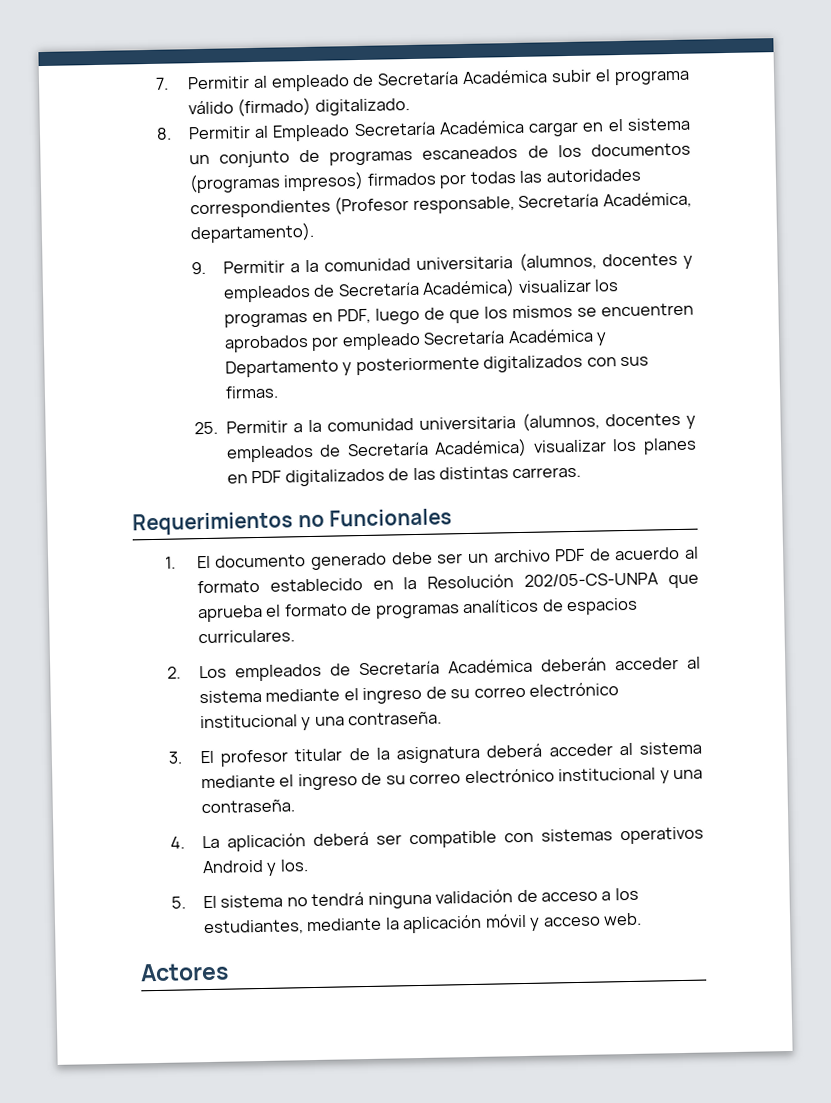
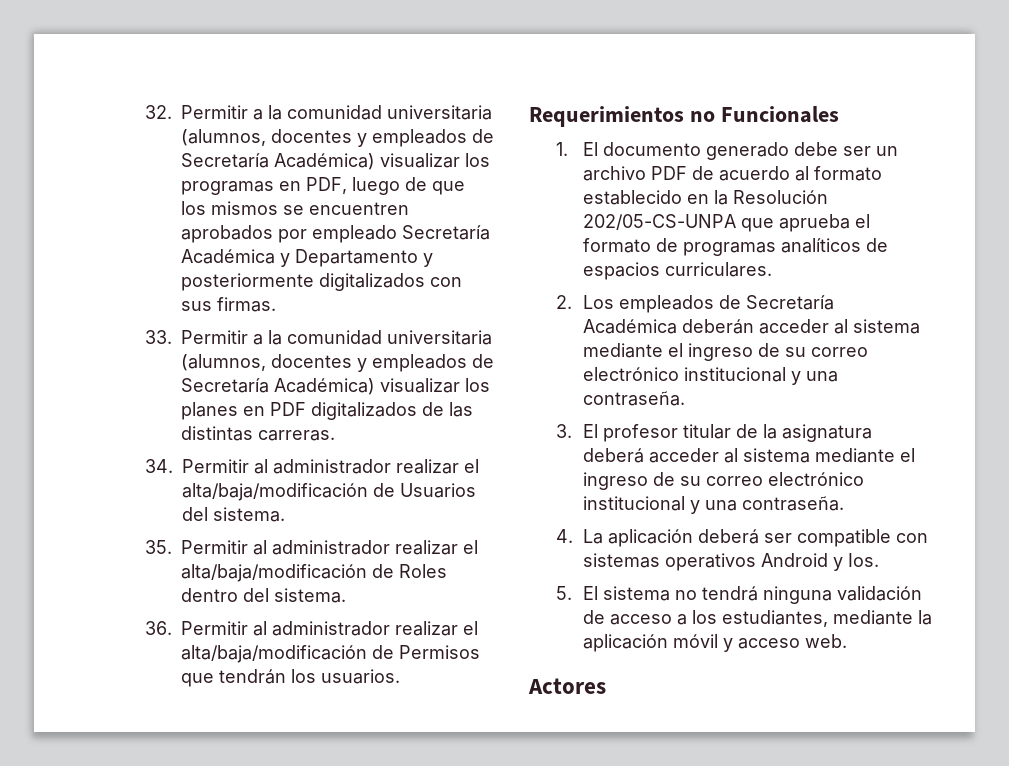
- 7. Permitir al empleado de Secretaría Académica subir el programa válido (firmado) digitalizado.
- 8. Permitir al Empleado Secretaría Académica cargar en el sistema un conjunto de programas escaneados de los documentos (programas impresos) firmados por todas las autoridades correspondientes (Profesor responsable, Secretaría Académica, departamento).
- 9. Permitir a la comunidad universitaria (alumnos, docentes y empleados de Secretaría Académica) visualizar los programas en PDF, luego de que los mismos se encuentren aprobados por empleado Secretaría Académica y Departamento y posteriormente digitalizados con sus firmas.
+ 32. Permitir a la comunidad universitaria (alumnos, docentes y empleados de Secretaría Académica) visualizar los programas en PDF, luego de que los mismos se encuentren aprobados por empleado Secretaría Académica y Departamento y posteriormente digitalizados con sus firmas.
- 25. Permitir a la comunidad universitaria (alumnos, docentes y empleados de Secretaría Académica) visualizar los planes en PDF digitalizados de las distintas carreras.
+ 33. Permitir a la comunidad universitaria (alumnos, docentes y empleados de Secretaría Académica) visualizar los planes en PDF digitalizados de las distintas carreras.
+ 34. Permitir al administrador realizar el alta/baja/modificación de Usuarios del sistema.
+ 35. Permitir al administrador realizar el alta/baja/modificación de Roles dentro del sistema.
+ 36. Permitir al administrador realizar el alta/baja/modificación de Permisos que tendrán los usuarios.

